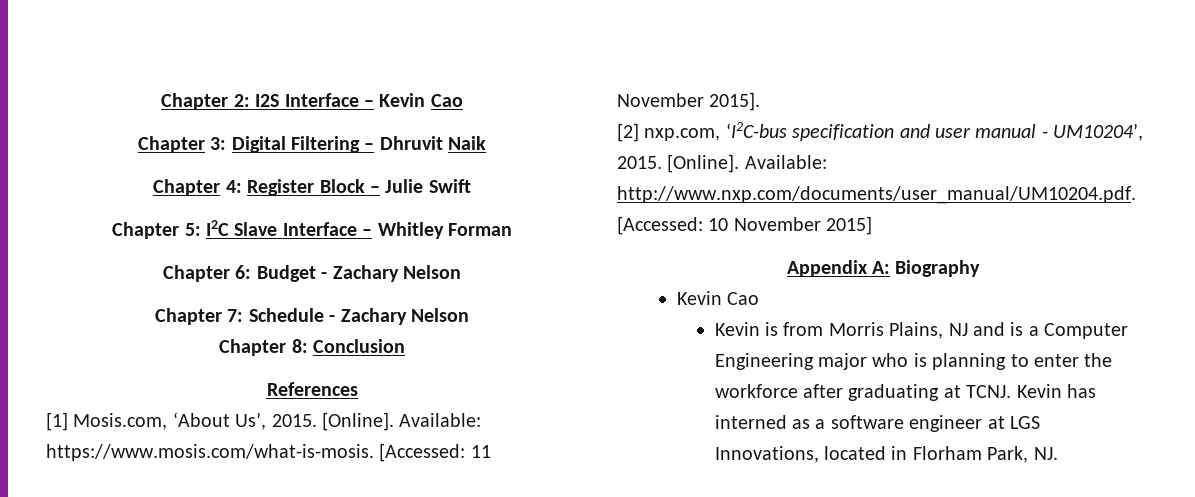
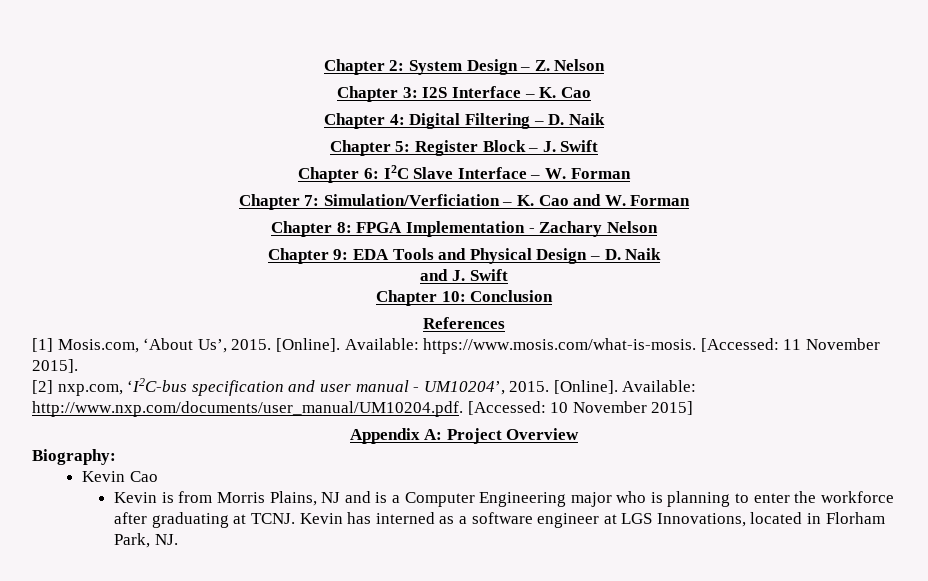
- Chapter 2: I2S Interface – Kevin Cao
+ Chapter 2: System Design – Z. Nelson
+ Chapter 3: I2S Interface – K. Cao
- Chapter 3: Digital Filtering – Dhruvit Naik
+ Chapter 4: Digital Filtering – D. Naik
- Chapter 4: Register Block – Julie Swift
- Chapter 5: I2C Slave Interface – Whitley Forman
- Chapter 6: Budget - Zachary Nelson
- Chapter 7: Schedule - Zachary Nelson
- Chapter 8: Conclusion
+ Chapter 5: Register Block – J. Swift
+ Chapter 6: I2C Slave Interface – W. Forman
+ Chapter 7: Simulation/Verficiation – K. Cao and W. Forman
+ Chapter 8: FPGA Implementation - Zachary Nelson
+ Chapter 9: EDA Tools and Physical Design – D. Naik
+ and J. Swift
+ Chapter 10: Conclusion
- Appendix A: Biography
+ Appendix A: Project Overview
+ Biography:

